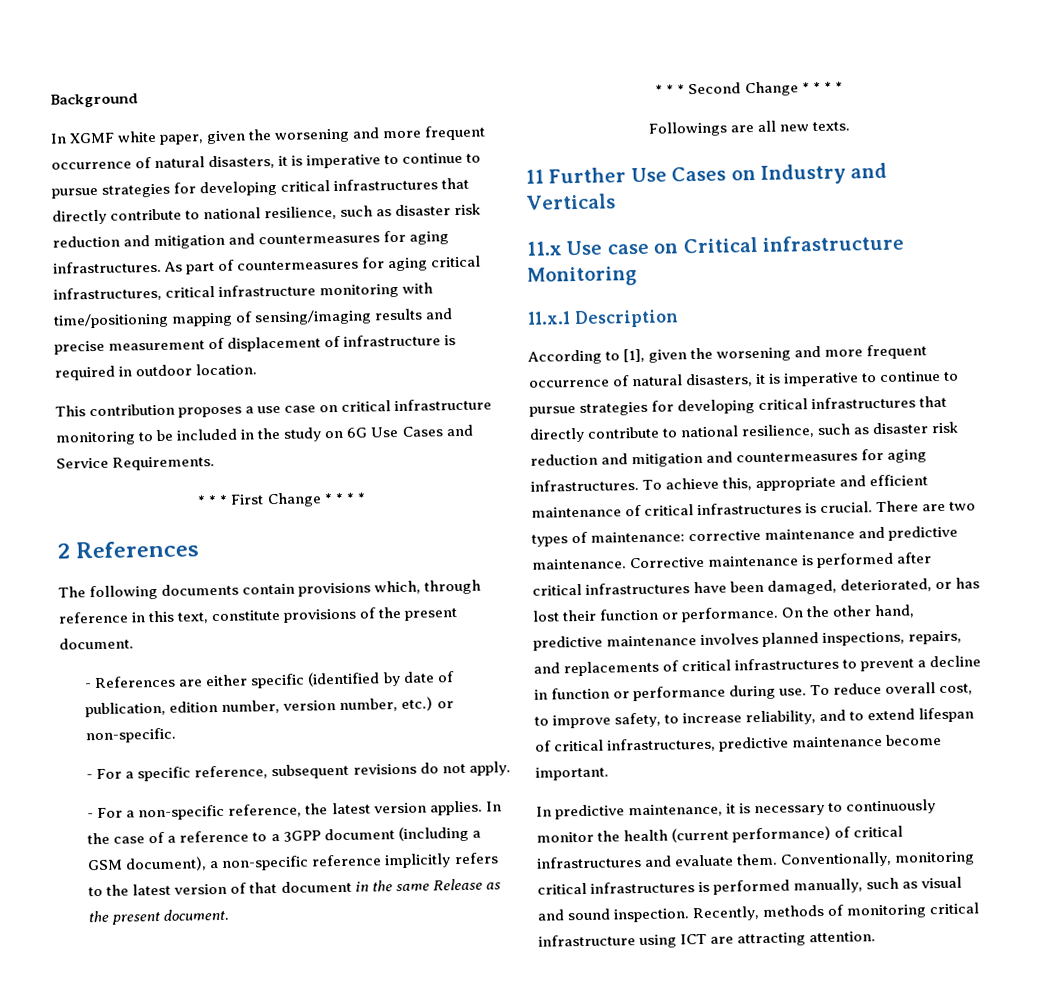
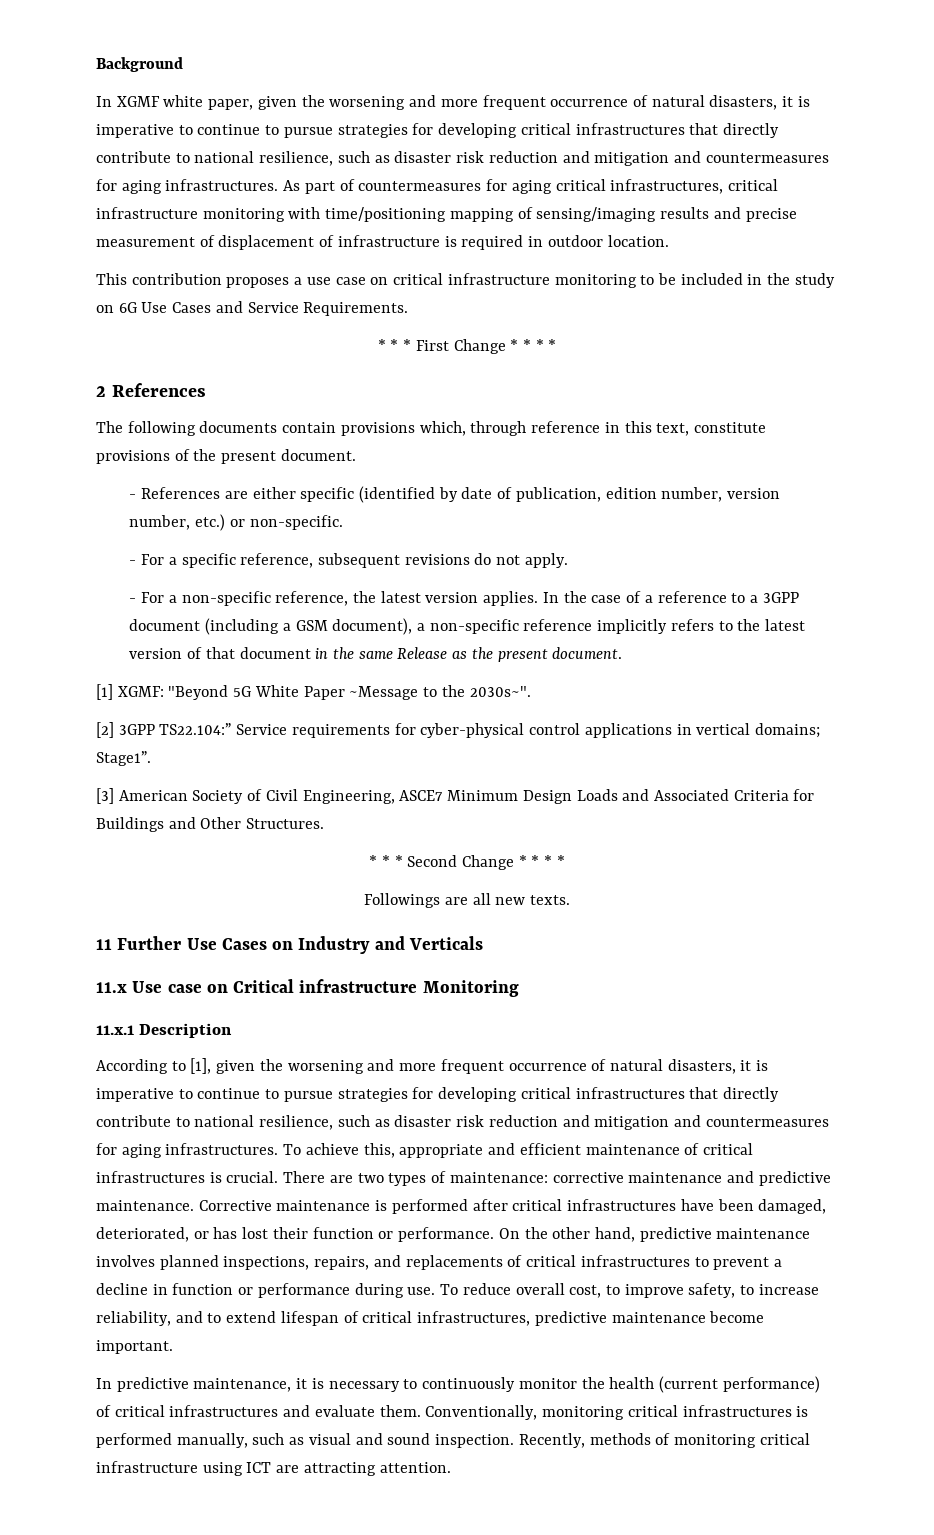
+ [1] XGMF: "Beyond 5G White Paper ~Message to the 2030s~".
+ [2] 3GPP TS22.104:” Service requirements for cyber-physical control applications in vertical domains; Stage1”.
+ [3] American Society of Civil Engineering, ASCE7 Minimum Design Loads and Associated Criteria for Buildings and Other Structures.

